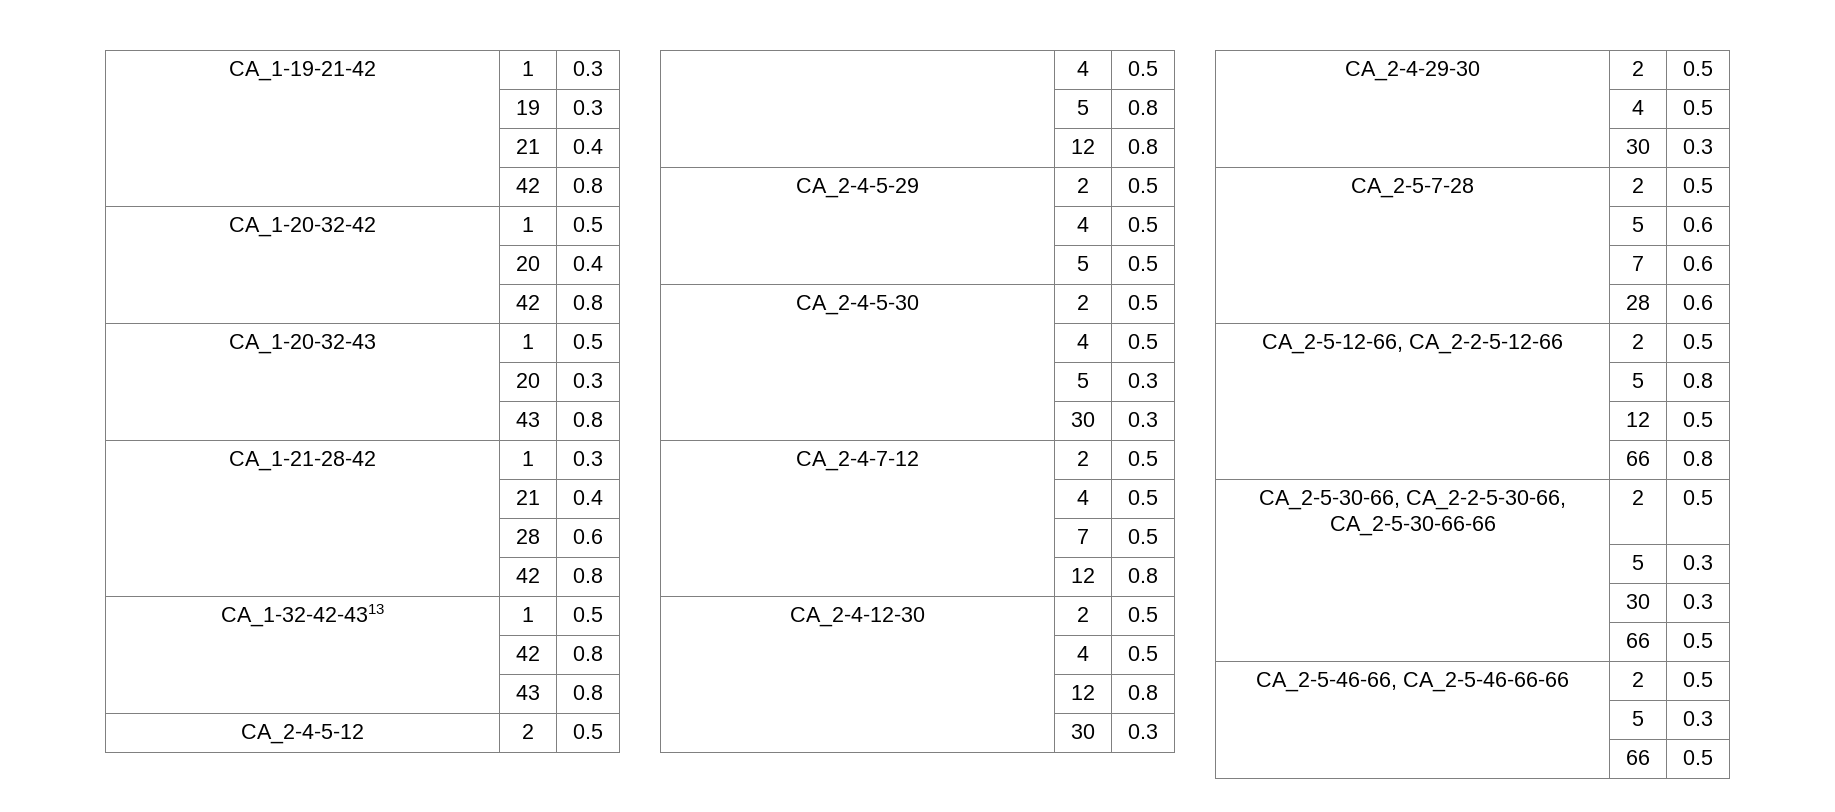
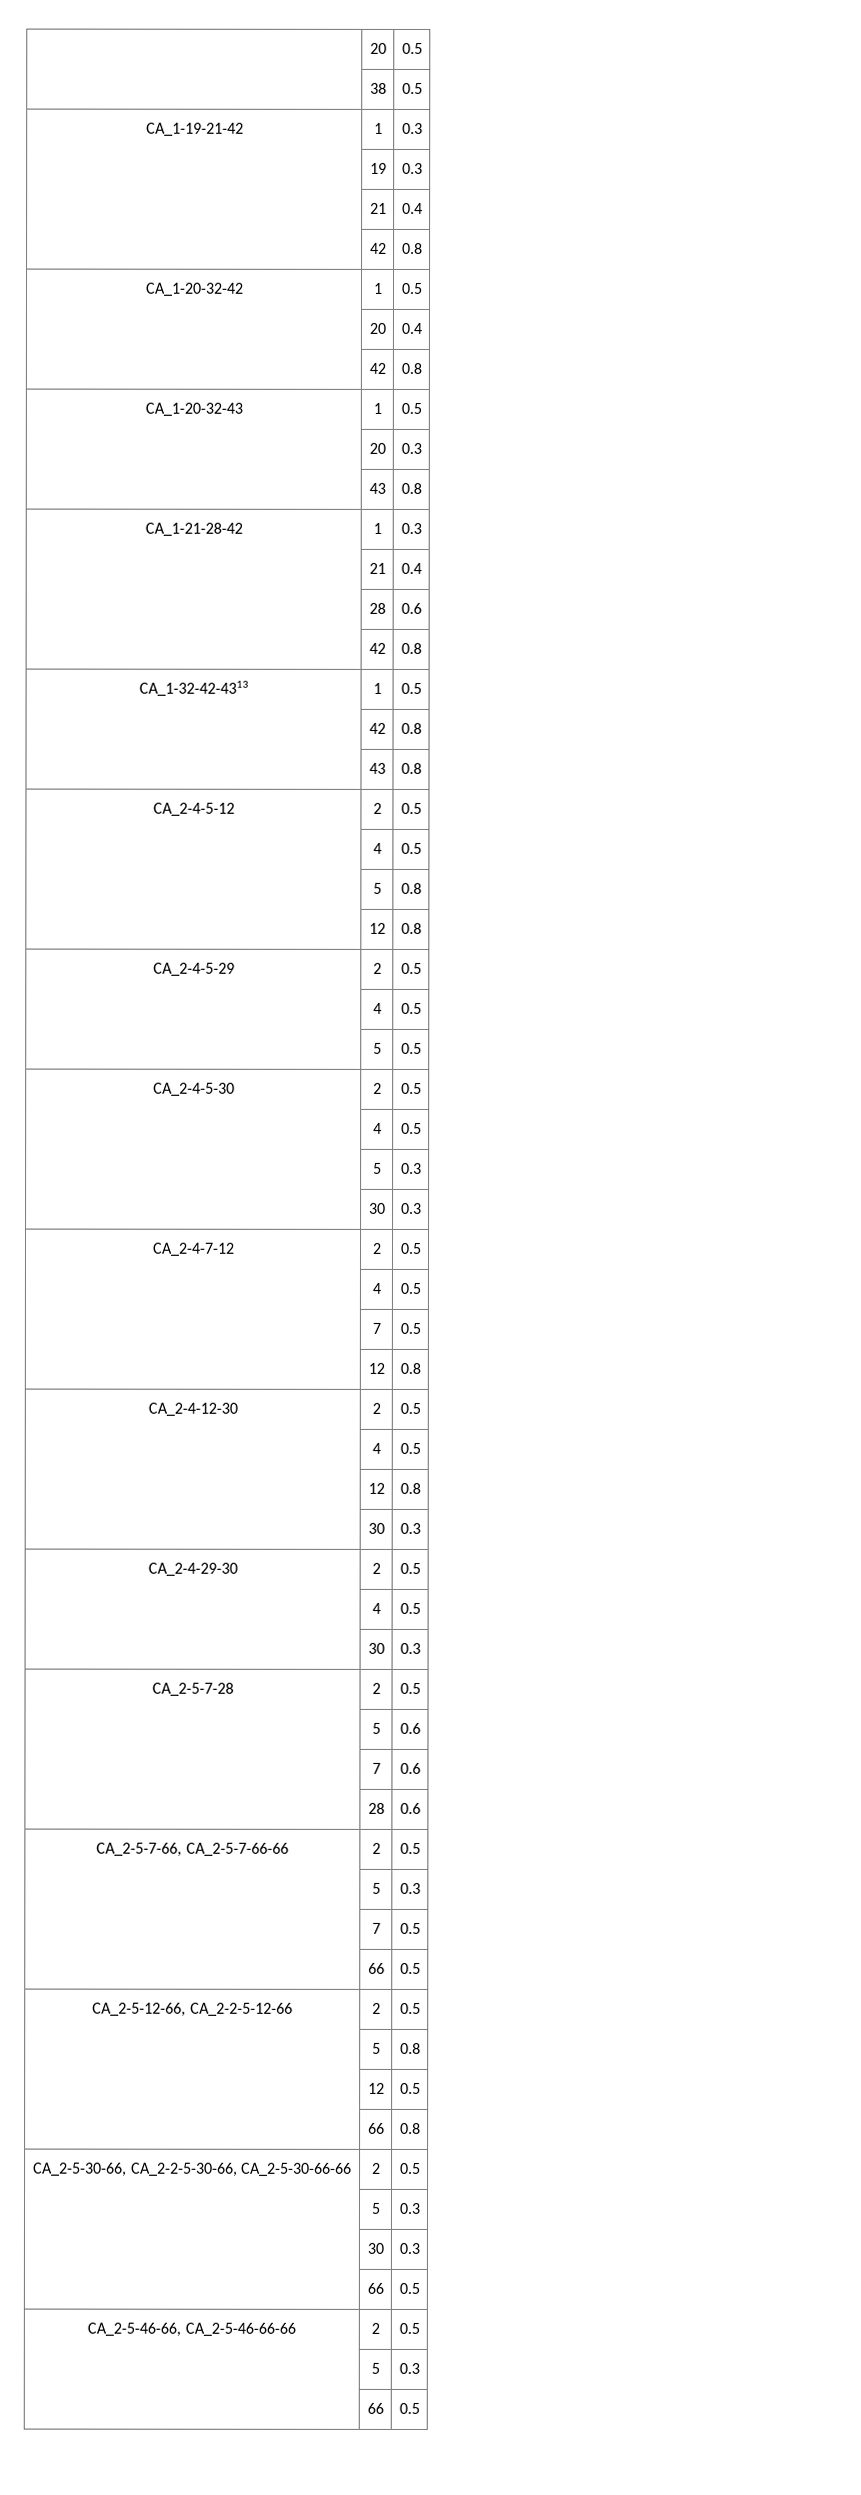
+ | 20 | 0.5
+ | 38 | 0.5
+ CA_2-5-7-66, CA_2-5-7-66-66 | 2 | 0.5
+ | 5 | 0.3
+ | 7 | 0.5
+ | 66 | 0.5

